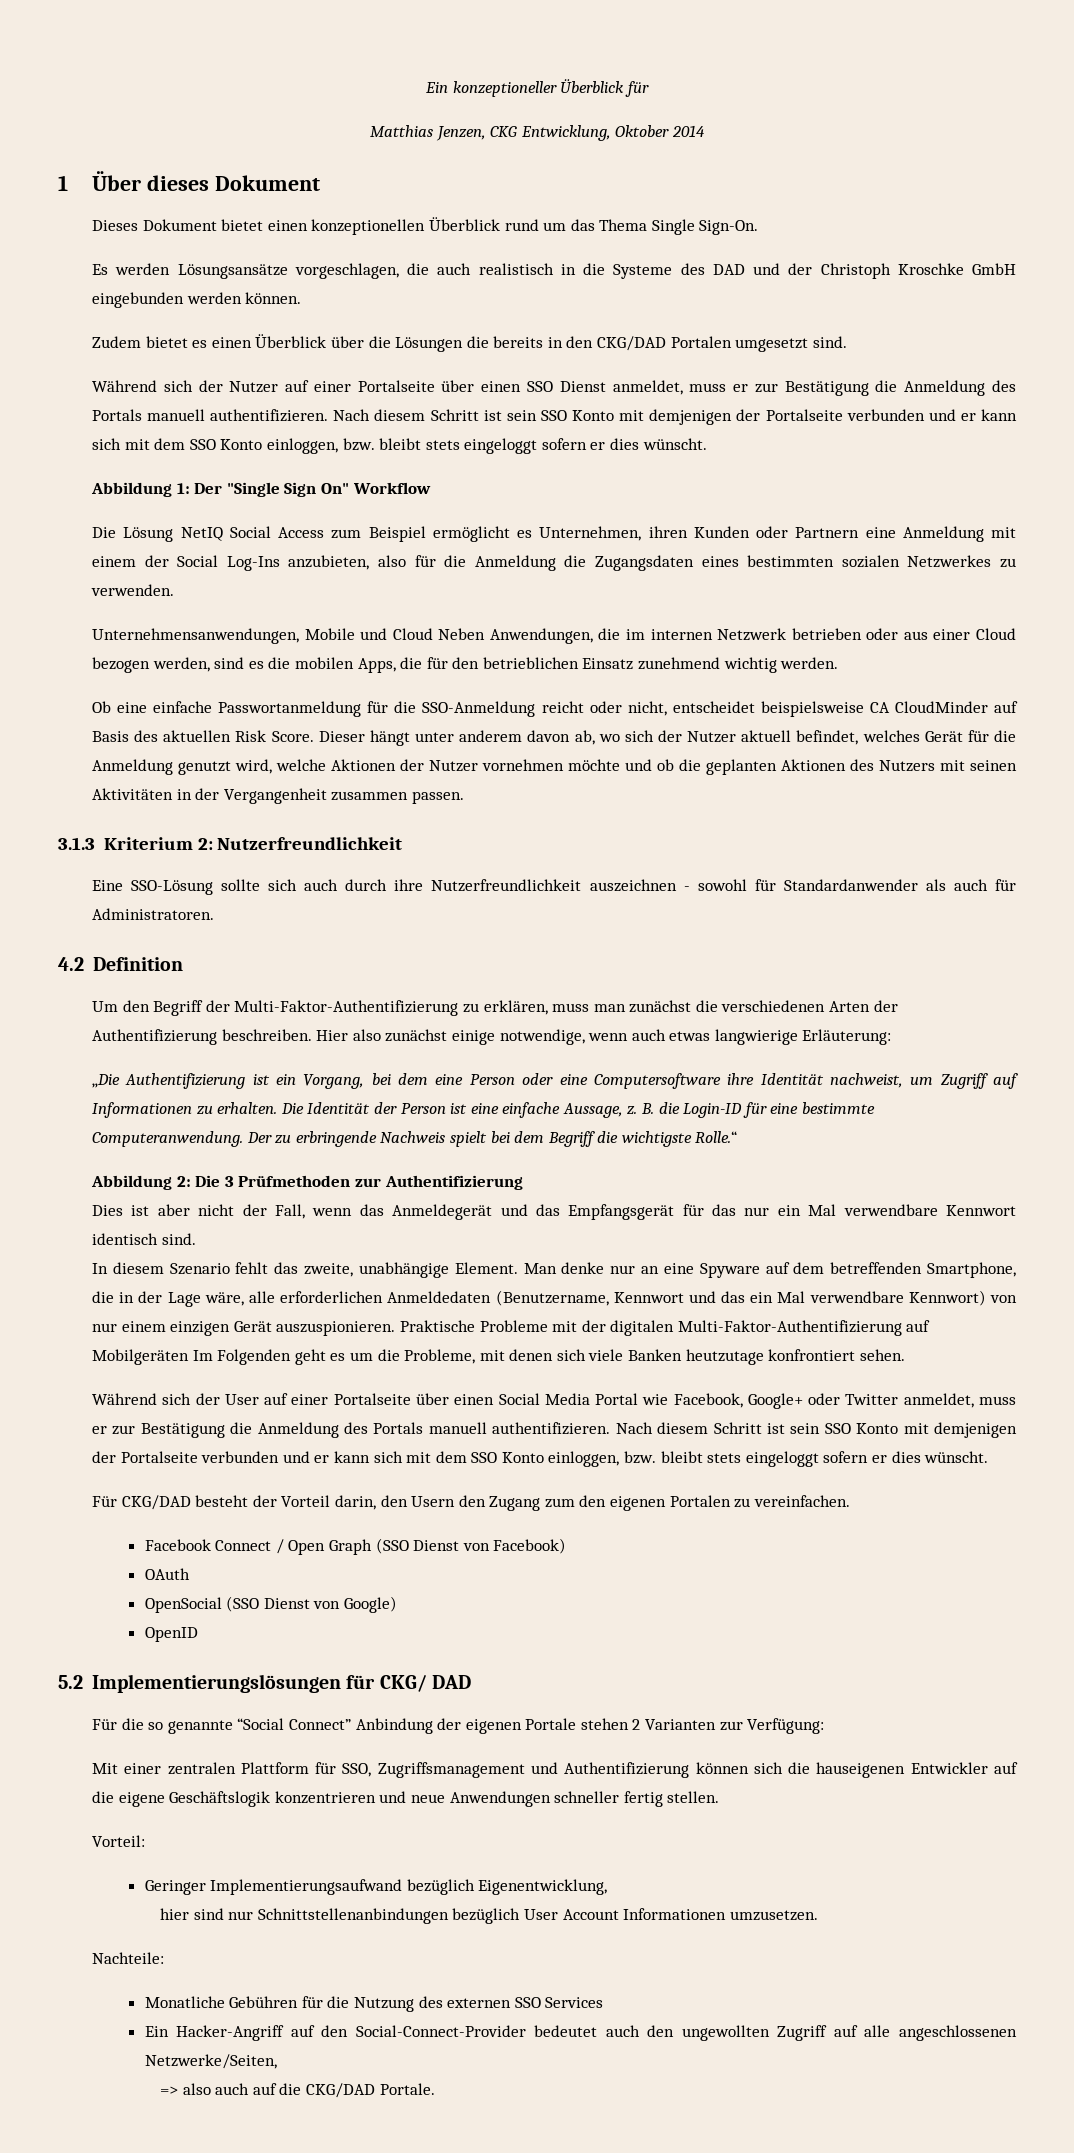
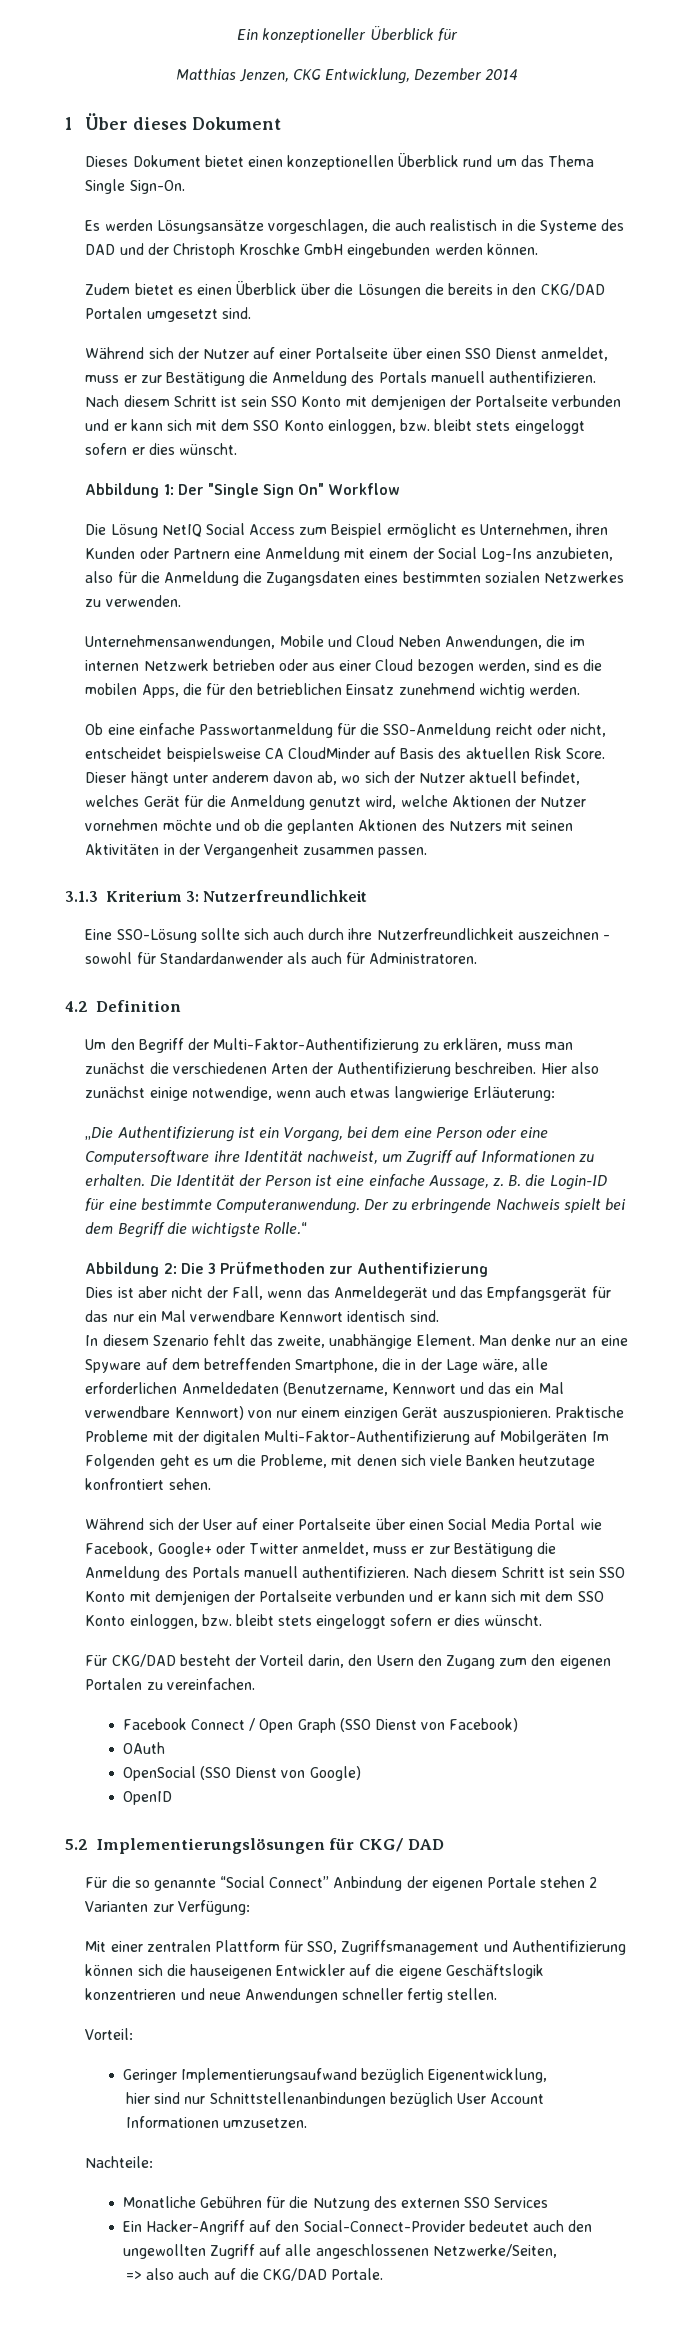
- Matthias Jenzen, CKG Entwicklung, Oktober 2014
+ Matthias Jenzen, CKG Entwicklung, Dezember 2014
- 3.1.3 Kriterium 2: Nutzerfreundlichkeit
+ 3.1.3 Kriterium 3: Nutzerfreundlichkeit

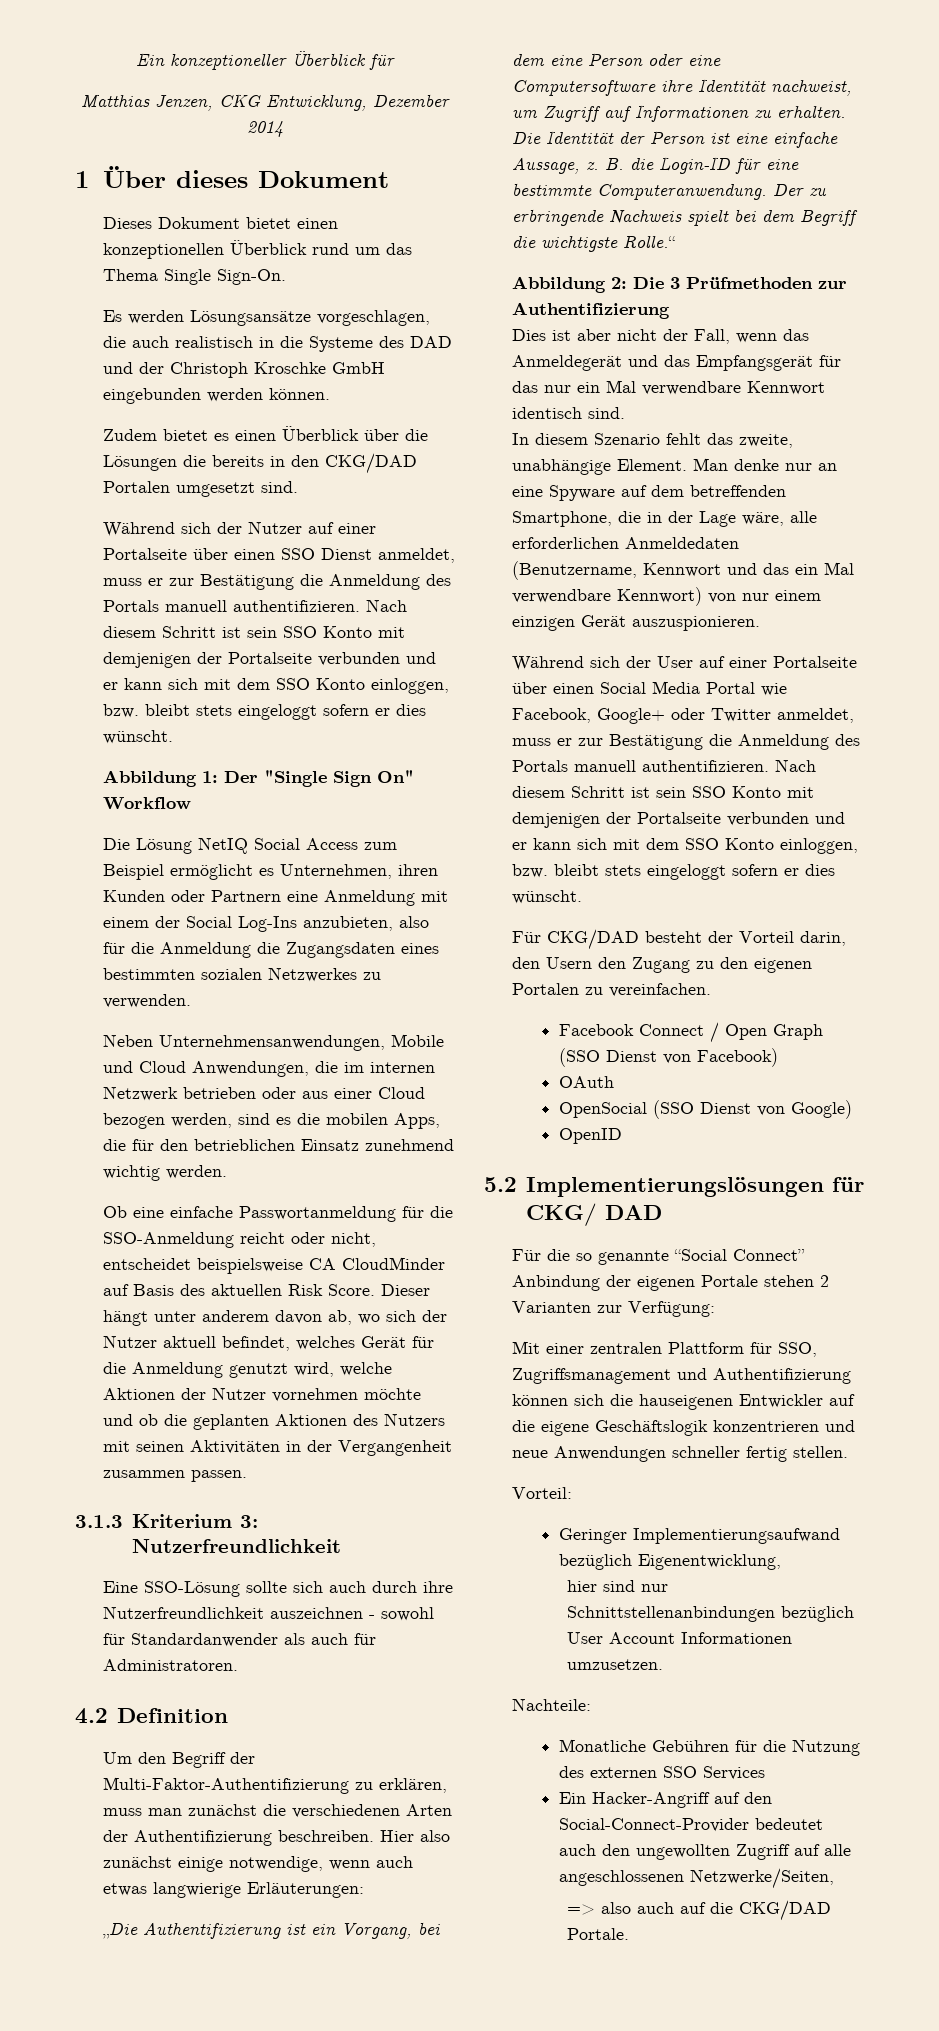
- Unternehmensanwendungen, Mobile und Cloud Neben Anwendungen, die im internen Netzwerk betrieben oder aus einer Cloud bezogen werden, sind es die mobilen Apps, die für den betrieblichen Einsatz zunehmend wichtig werden.
+ Neben Unternehmensanwendungen, Mobile und Cloud Anwendungen, die im internen Netzwerk betrieben oder aus einer Cloud bezogen werden, sind es die mobilen Apps, die für den betrieblichen Einsatz zunehmend wichtig werden.
- Hier also zunächst einige notwendige, wenn auch etwas langwierige Erläuterung:
+ Hier also zunächst einige notwendige, wenn auch etwas langwierige Erläuterungen:
- Praktische Probleme mit der digitalen Multi-Faktor-Authentifizierung auf Mobilgeräten Im Folgenden geht es um die Probleme, mit denen sich viele Banken heutzutage konfrontiert sehen.
- Für CKG/DAD besteht der Vorteil darin, den Usern den Zugang zum den eigenen Portalen zu vereinfachen.
+ Für CKG/DAD besteht der Vorteil darin, den Usern den Zugang zu den eigenen Portalen zu vereinfachen.

